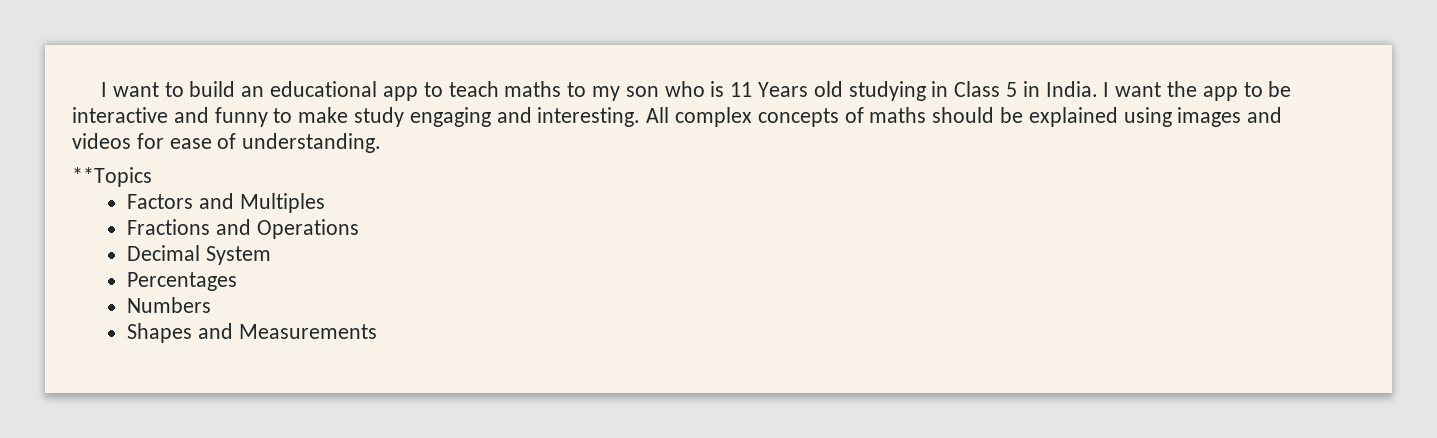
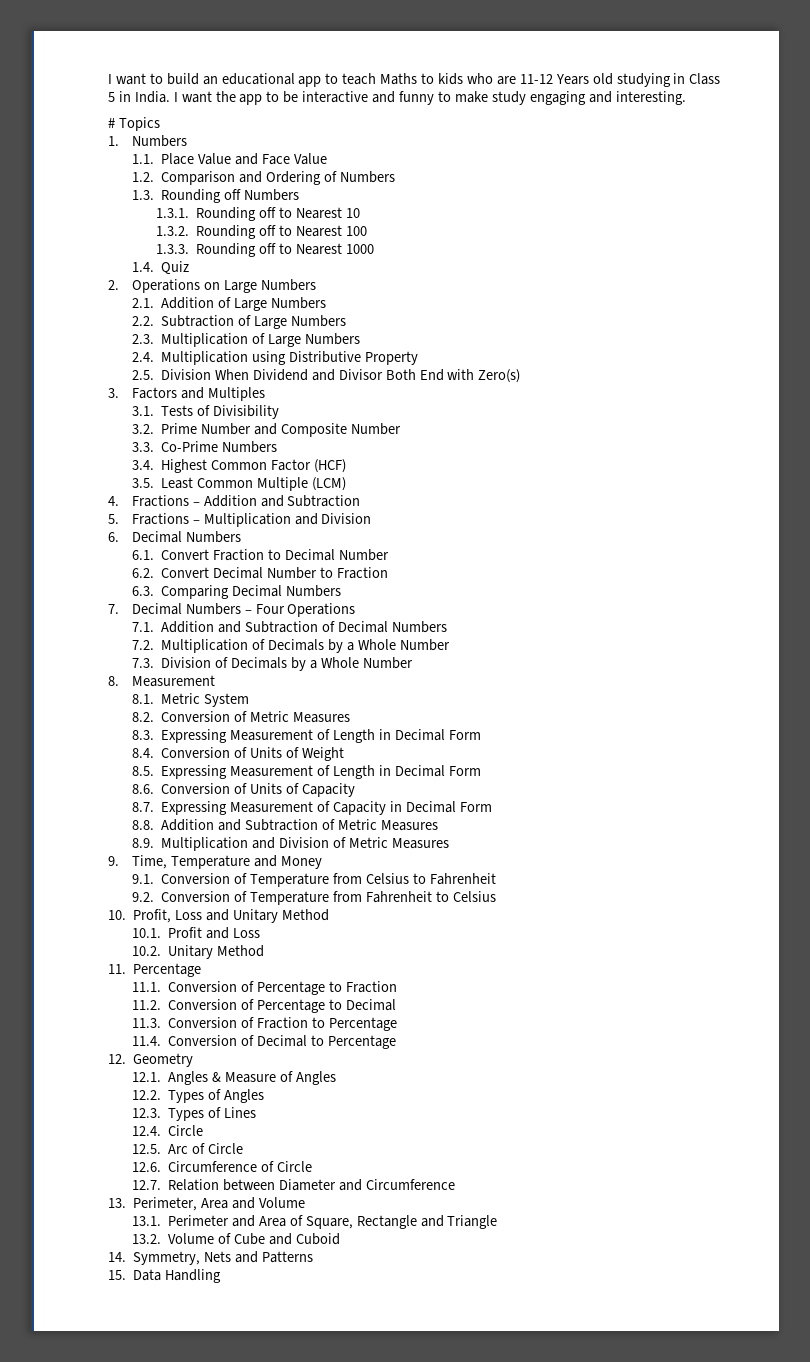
- I want to build an educational app to teach maths to my son who is 11 Years old studying in Class 5 in India.
+ I want to build an educational app to teach Maths to kids who are 11-12 Years old studying in Class 5 in India.
- I want the app to be interactive and funny to make study engaging and interesting. All complex concepts of maths should be explained using images and videos for ease of understanding.
- **Topics
- Factors and Multiples
- Fractions and Operations
- Decimal System
- Percentages
- Numbers
- Shapes and Measurements
+ I want the app to be interactive and funny to make study engaging and interesting.
+ # Topics
+ 1. Numbers
+ 1.1. Place Value and Face Value
+ 1.2. Comparison and Ordering of Numbers
+ 1.3. Rounding off Numbers
+ 1.3.1. Rounding off to Nearest 10
+ 1.3.2. Rounding off to Nearest 100
+ 1.3.3. Rounding off to Nearest 1000
+ 1.4. Quiz
+ 2. Operations on Large Numbers
+ 2.1. Addition of Large Numbers
+ 2.2. Subtraction of Large Numbers
+ 2.3. Multiplication of Large Numbers
+ 2.4. Multiplication using Distributive Property
+ 2.5. Division When Dividend and Divisor Both End with Zero(s)
+ 3. Factors and Multiples
+ 3.1. Tests of Divisibility
+ 3.2. Prime Number and Composite Number
+ 3.3. Co-Prime Numbers
+ 3.4. Highest Common Factor (HCF)
+ 3.5. Least Common Multiple (LCM)
+ 4. Fractions – Addition and Subtraction
+ 5. Fractions – Multiplication and Division
+ 6. Decimal Numbers
+ 6.1. Convert Fraction to Decimal Number
+ 6.2. Convert Decimal Number to Fraction
+ 6.3. Comparing Decimal Numbers
+ 7. Decimal Numbers – Four Operations
+ 7.1. Addition and Subtraction of Decimal Numbers
+ 7.2. Multiplication of Decimals by a Whole Number
+ 7.3. Division of Decimals by a Whole Number
+ 8. Measurement
+ 8.1. Metric System
+ 8.2. Conversion of Metric Measures
+ 8.3. Expressing Measurement of Length in Decimal Form
+ 8.4. Conversion of Units of Weight
+ 8.5. Expressing Measurement of Length in Decimal Form
+ 8.6. Conversion of Units of Capacity
+ 8.7. Expressing Measurement of Capacity in Decimal Form
+ 8.8. Addition and Subtraction of Metric Measures
+ 8.9. Multiplication and Division of Metric Measures
+ 9. Time, Temperature and Money
+ 9.1. Conversion of Temperature from Celsius to Fahrenheit
+ 9.2. Conversion of Temperature from Fahrenheit to Celsius
+ 10. Profit, Loss and Unitary Method
+ 10.1. Profit and Loss
+ 10.2. Unitary Method
+ 11. Percentage
+ 11.1. Conversion of Percentage to Fraction
+ 11.2. Conversion of Percentage to Decimal
+ 11.3. Conversion of Fraction to Percentage
+ 11.4. Conversion of Decimal to Percentage
+ 12. Geometry
+ 12.1. Angles & Measure of Angles
+ 12.2. Types of Angles
+ 12.3. Types of Lines
+ 12.4. Circle
+ 12.5. Arc of Circle
+ 12.6. Circumference of Circle
+ 12.7. Relation between Diameter and Circumference
+ 13. Perimeter, Area and Volume
+ 13.1. Perimeter and Area of Square, Rectangle and Triangle
+ 13.2. Volume of Cube and Cuboid
+ 14. Symmetry, Nets and Patterns
+ 15. Data Handling

